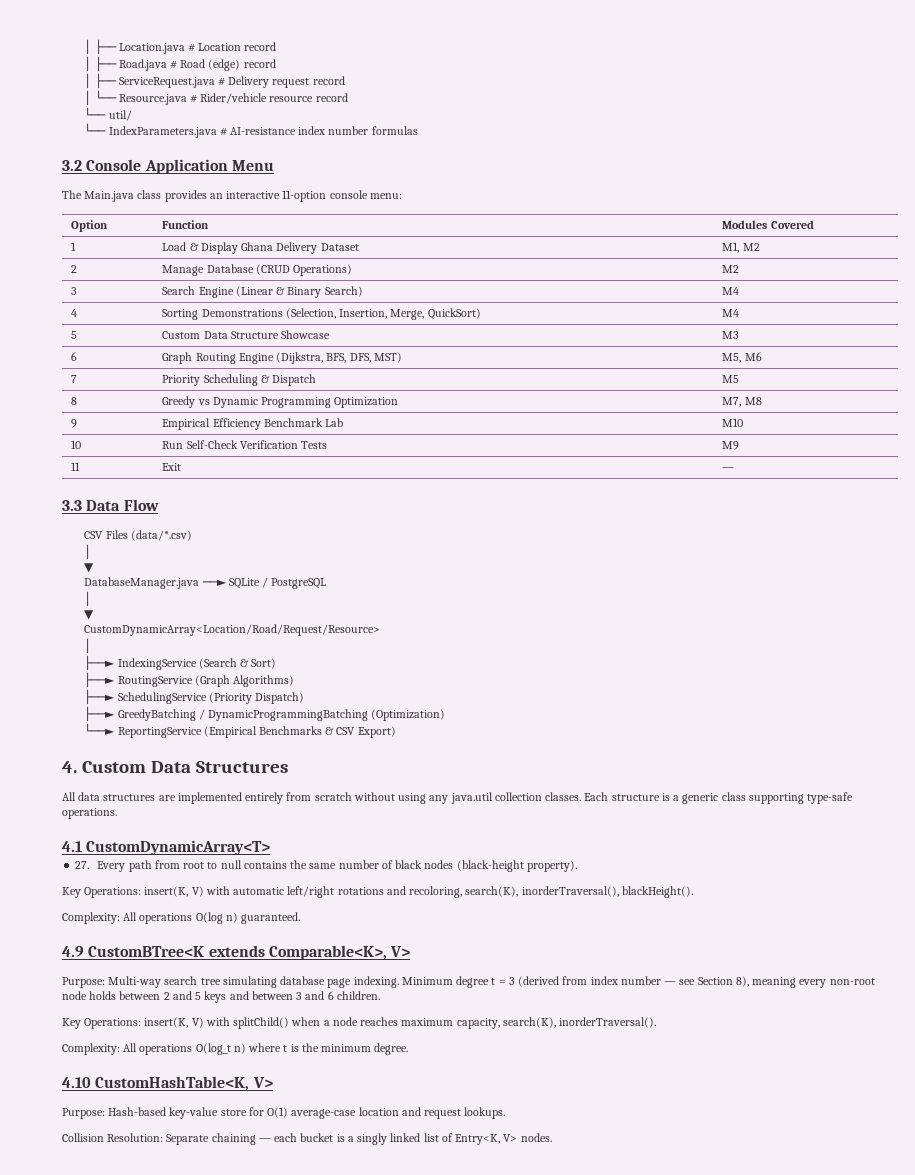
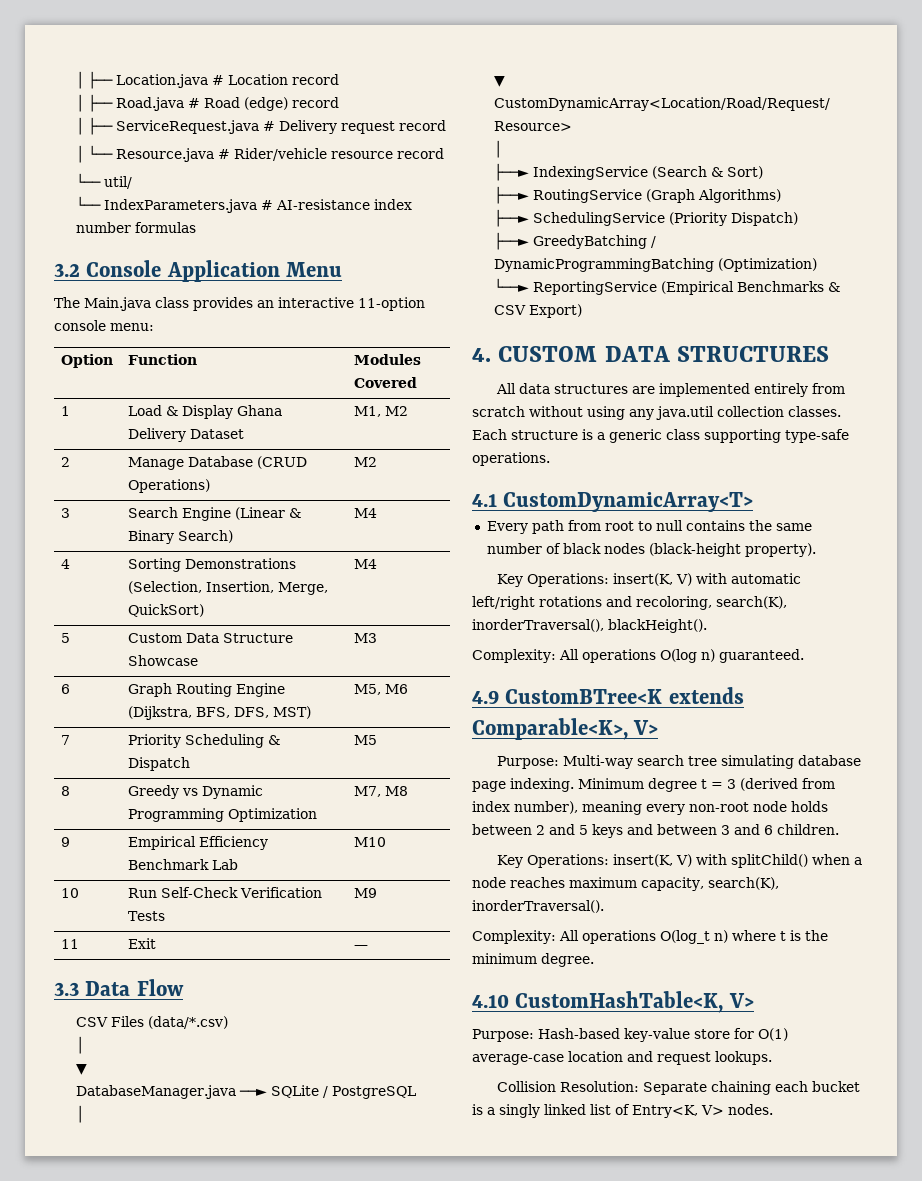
- 4. Custom Data Structures
+ 4. CUSTOM DATA STRUCTURES
- 27. Every path from root to null contains the same number of black nodes (black-height property).
+ Every path from root to null contains the same number of black nodes (black-height property).
- Minimum degree t = 3 (derived from index number — see Section 8), meaning every non-root node holds between 2 and 5 keys and between 3 and 6 children.
+ Minimum degree t = 3 (derived from index number), meaning every non-root node holds between 2 and 5 keys and between 3 and 6 children.
- Collision Resolution: Separate chaining — each bucket is a singly linked list of Entry<K, V> nodes.
+ Collision Resolution: Separate chaining each bucket is a singly linked list of Entry<K, V> nodes.

